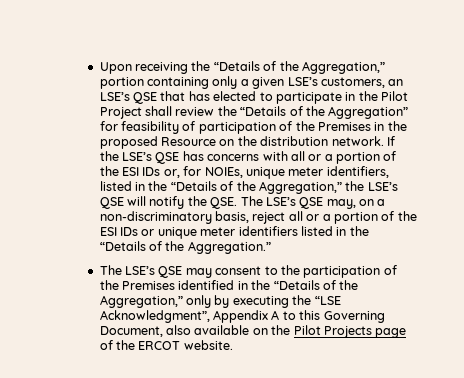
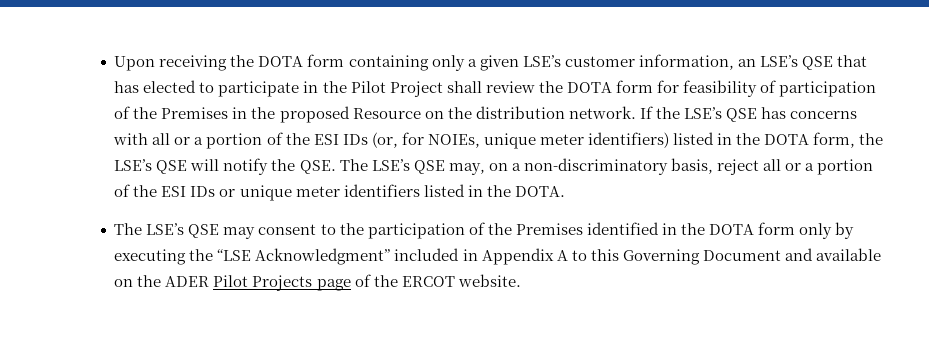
- Upon receiving the “Details of the Aggregation,” portion containing only a given LSE’s customers, an LSE’s QSE that has elected to participate in the Pilot Project shall review the “Details of the Aggregation” for feasibility of participation of the Premises in the proposed Resource on the distribution network.
+ Upon receiving the DOTA form containing only a given LSE’s customer information, an LSE’s QSE that has elected to participate in the Pilot Project shall review the DOTA form for feasibility of participation of the Premises in the proposed Resource on the distribution network.
- If the LSE’s QSE has concerns with all or a portion of the ESI IDs or, for NOIEs, unique meter identifiers, listed in the “Details of the Aggregation,” the LSE’s QSE will notify the QSE. The LSE’s QSE may, on a non-discriminatory basis, reject all or a portion of the ESI IDs or unique meter identifiers listed in the “Details of the Aggregation.”
+ If the LSE’s QSE has concerns with all or a portion of the ESI IDs (or, for NOIEs, unique meter identifiers) listed in the DOTA form, the LSE’s QSE will notify the QSE. The LSE’s QSE may, on a non-discriminatory basis, reject all or a portion of the ESI IDs or unique meter identifiers listed in the DOTA.
- The LSE’s QSE may consent to the participation of the Premises identified in the “Details of the Aggregation,” only by executing the “LSE Acknowledgment”, Appendix A to this Governing Document, also available on the Pilot Projects page of the ERCOT website.
+ The LSE’s QSE may consent to the participation of the Premises identified in the DOTA form only by executing the “LSE Acknowledgment” included in Appendix A to this Governing Document and available on the ADER Pilot Projects page of the ERCOT website.

